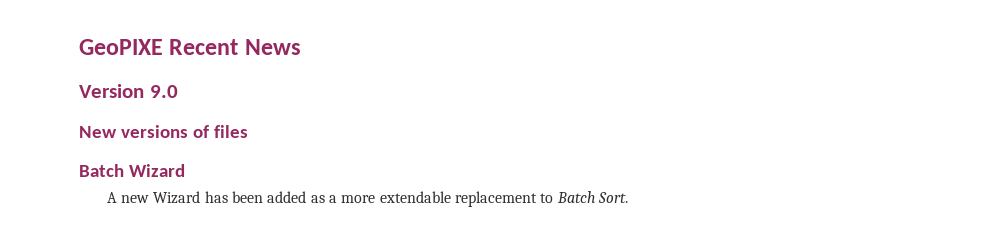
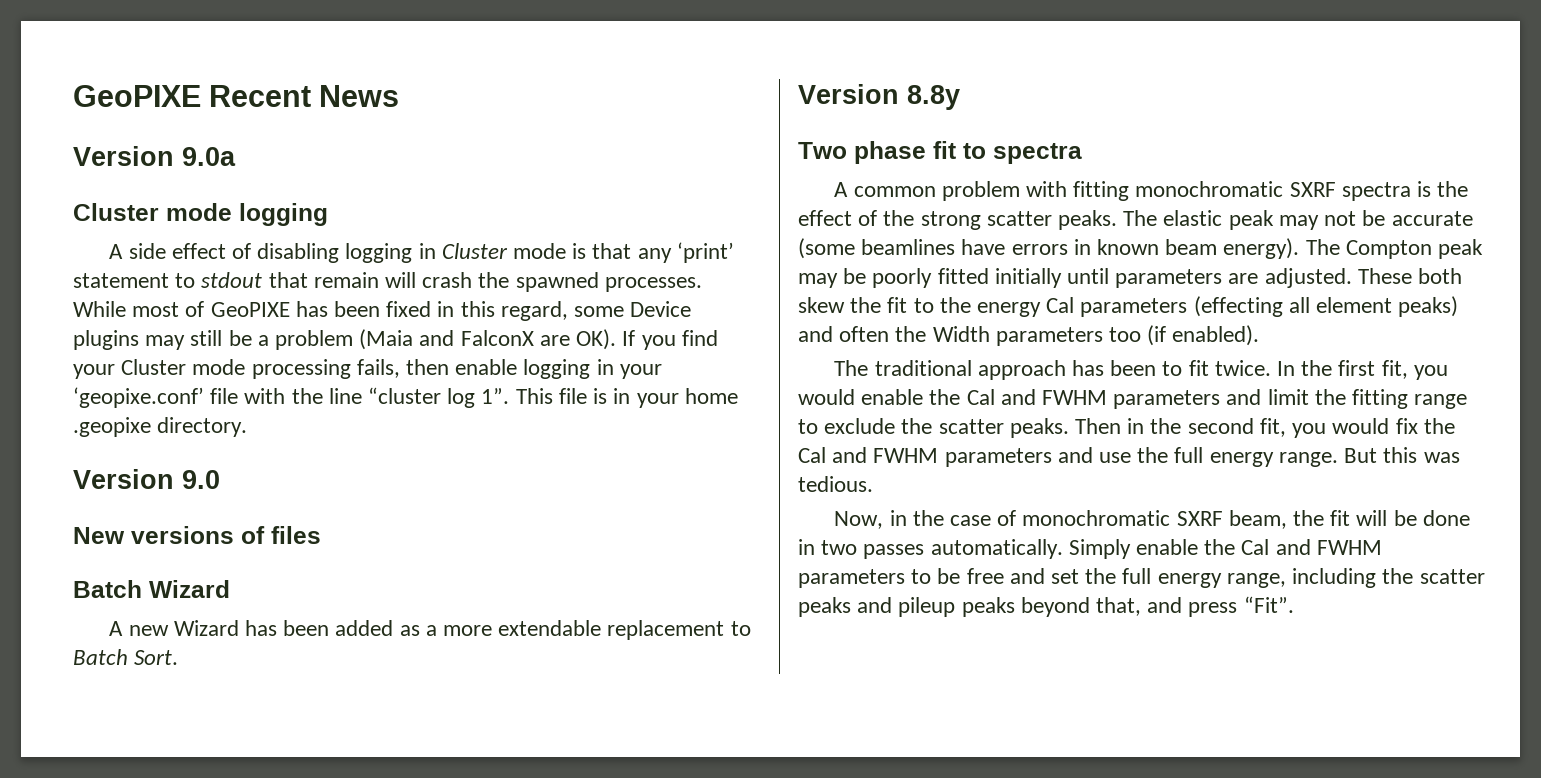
+ Version 9.0a
+ Cluster mode logging
+ A side effect of disabling logging in Cluster mode is that any ‘print’ statement to stdout that remain will crash the spawned processes. While most of GeoPIXE has been fixed in this regard, some Device plugins may still be a problem (Maia and FalconX are OK). If you find your Cluster mode processing fails, then enable logging in your ‘geopixe.conf’ file with the line “cluster log 1”. This file is in your home .geopixe directory.
+ Version 8.8y
+ Two phase fit to spectra
+ A common problem with fitting monochromatic SXRF spectra is the effect of the strong scatter peaks. The elastic peak may not be accurate (some beamlines have errors in known beam energy). The Compton peak may be poorly fitted initially until parameters are adjusted. These both skew the fit to the energy Cal parameters (effecting all element peaks) and often the Width parameters too (if enabled).
+ The traditional approach has been to fit twice. In the first fit, you would enable the Cal and FWHM parameters and limit the fitting range to exclude the scatter peaks. Then in the second fit, you would fix the Cal and FWHM parameters and use the full energy range. But this was tedious.
+ Now, in the case of monochromatic SXRF beam, the fit will be done in two passes automatically. Simply enable the Cal and FWHM parameters to be free and set the full energy range, including the scatter peaks and pileup peaks beyond that, and press “Fit”.

